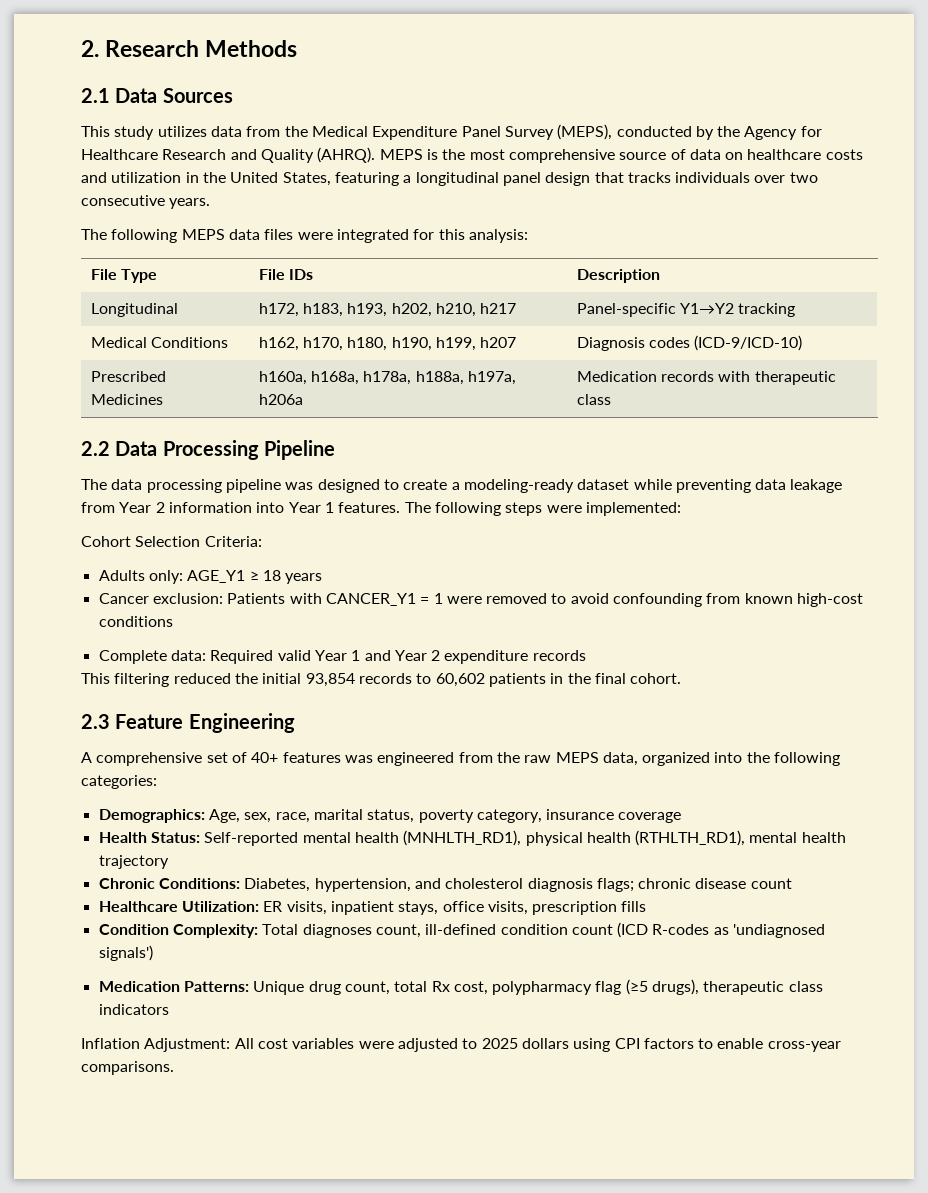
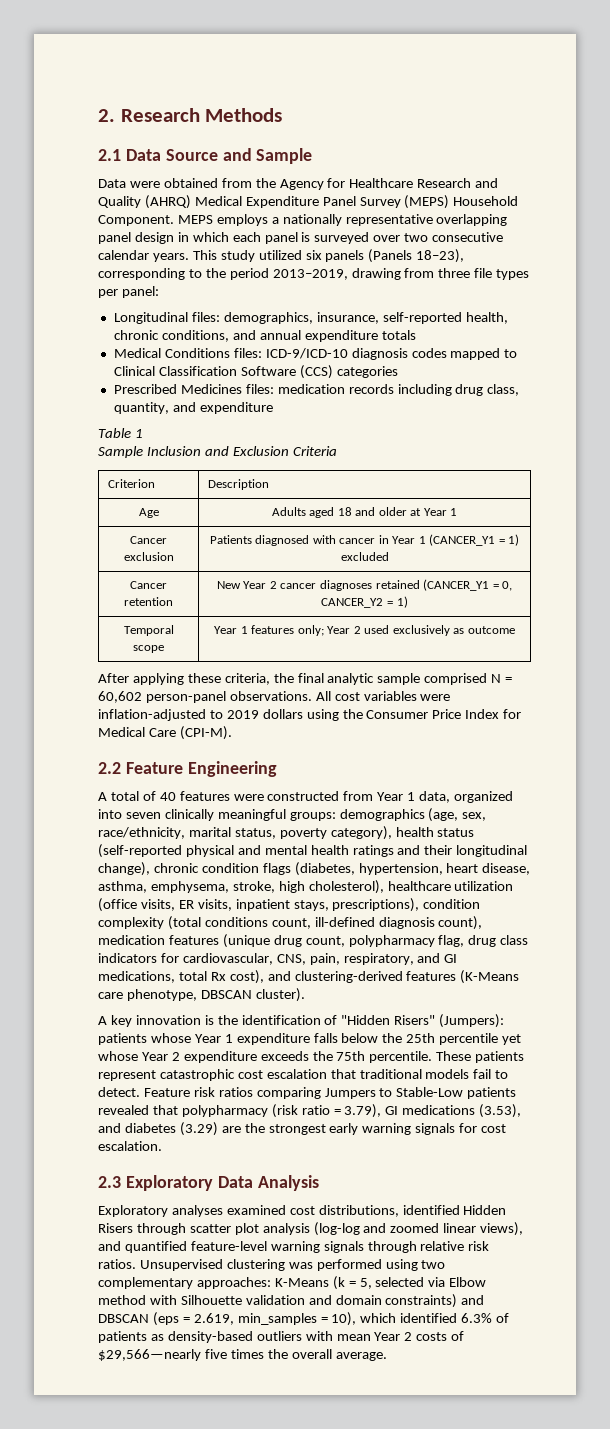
- 2.1 Data Sources
- This study utilizes data from the Medical Expenditure Panel Survey (MEPS), conducted by the Agency for Healthcare Research and Quality (AHRQ). MEPS is the most comprehensive source of data on healthcare costs and utilization in the United States, featuring a longitudinal panel design that tracks individuals over two consecutive years.
- The following MEPS data files were integrated for this analysis:
- File Type | File IDs | Description
- Longitudinal | h172, h183, h193, h202, h210, h217 | Panel-specific Y1→Y2 tracking
- Medical Conditions | h162, h170, h180, h190, h199, h207 | Diagnosis codes (ICD-9/ICD-10)
- Prescribed Medicines | h160a, h168a, h178a, h188a, h197a, h206a | Medication records with therapeutic class
- 2.2 Data Processing Pipeline
- The data processing pipeline was designed to create a modeling-ready dataset while preventing data leakage from Year 2 information into Year 1 features. The following steps were implemented:
- Cohort Selection Criteria:
- Adults only: AGE_Y1 ≥ 18 years
- Cancer exclusion: Patients with CANCER_Y1 = 1 were removed to avoid confounding from known high-cost conditions
- Complete data: Required valid Year 1 and Year 2 expenditure records
- This filtering reduced the initial 93,854 records to 60,602 patients in the final cohort.
- 2.3 Feature Engineering
- A comprehensive set of 40+ features was engineered from the raw MEPS data, organized into the following categories:
- Demographics: Age, sex, race, marital status, poverty category, insurance coverage
- Health Status: Self-reported mental health (MNHLTH_RD1), physical health (RTHLTH_RD1), mental health trajectory
- Chronic Conditions: Diabetes, hypertension, and cholesterol diagnosis flags; chronic disease count
- Healthcare Utilization: ER visits, inpatient stays, office visits, prescription fills
- Condition Complexity: Total diagnoses count, ill-defined condition count (ICD R-codes as 'undiagnosed signals')
- Medication Patterns: Unique drug count, total Rx cost, polypharmacy flag (≥5 drugs), therapeutic class indicators
- Inflation Adjustment: All cost variables were adjusted to 2025 dollars using CPI factors to enable cross-year comparisons.
+ 2.1 Data Source and Sample
+ Data were obtained from the Agency for Healthcare Research and Quality (AHRQ) Medical Expenditure Panel Survey (MEPS) Household Component. MEPS employs a nationally representative overlapping panel design in which each panel is surveyed over two consecutive calendar years. This study utilized six panels (Panels 18–23), corresponding to the period 2013–2019, drawing from three file types per panel:
+ Longitudinal files: demographics, insurance, self-reported health, chronic conditions, and annual expenditure totals
+ Medical Conditions files: ICD-9/ICD-10 diagnosis codes mapped to Clinical Classification Software (CCS) categories
+ Prescribed Medicines files: medication records including drug class, quantity, and expenditure
+ Table 1
+ Sample Inclusion and Exclusion Criteria
+ Criterion | Description
+ Age | Adults aged 18 and older at Year 1
+ Cancer exclusion | Patients diagnosed with cancer in Year 1 (CANCER_Y1 = 1) excluded
+ Cancer retention | New Year 2 cancer diagnoses retained (CANCER_Y1 = 0, CANCER_Y2 = 1)
+ Temporal scope | Year 1 features only; Year 2 used exclusively as outcome
+ After applying these criteria, the final analytic sample comprised N = 60,602 person-panel observations. All cost variables were inflation-adjusted to 2019 dollars using the Consumer Price Index for Medical Care (CPI-M).
+ 2.2 Feature Engineering
+ A total of 40 features were constructed from Year 1 data, organized into seven clinically meaningful groups: demographics (age, sex, race/ethnicity, marital status, poverty category), health status (self-reported physical and mental health ratings and their longitudinal change), chronic condition flags (diabetes, hypertension, heart disease, asthma, emphysema, stroke, high cholesterol), healthcare utilization (office visits, ER visits, inpatient stays, prescriptions), condition complexity (total conditions count, ill-defined diagnosis count), medication features (unique drug count, polypharmacy flag, drug class indicators for cardiovascular, CNS, pain, respiratory, and GI medications, total Rx cost), and clustering-derived features (K-Means care phenotype, DBSCAN cluster).
+ A key innovation is the identification of "Hidden Risers" (Jumpers): patients whose Year 1 expenditure falls below the 25th percentile yet whose Year 2 expenditure exceeds the 75th percentile. These patients represent catastrophic cost escalation that traditional models fail to detect. Feature risk ratios comparing Jumpers to Stable-Low patients revealed that polypharmacy (risk ratio = 3.79), GI medications (3.53), and diabetes (3.29) are the strongest early warning signals for cost escalation.
+ 2.3 Exploratory Data Analysis
+ Exploratory analyses examined cost distributions, identified Hidden Risers through scatter plot analysis (log-log and zoomed linear views), and quantified feature-level warning signals through relative risk ratios. Unsupervised clustering was performed using two complementary approaches: K-Means (k = 5, selected via Elbow method with Silhouette validation and domain constraints) and DBSCAN (eps = 2.619, min_samples = 10), which identified 6.3% of patients as density-based outliers with mean Year 2 costs of $29,566—nearly five times the overall average.

